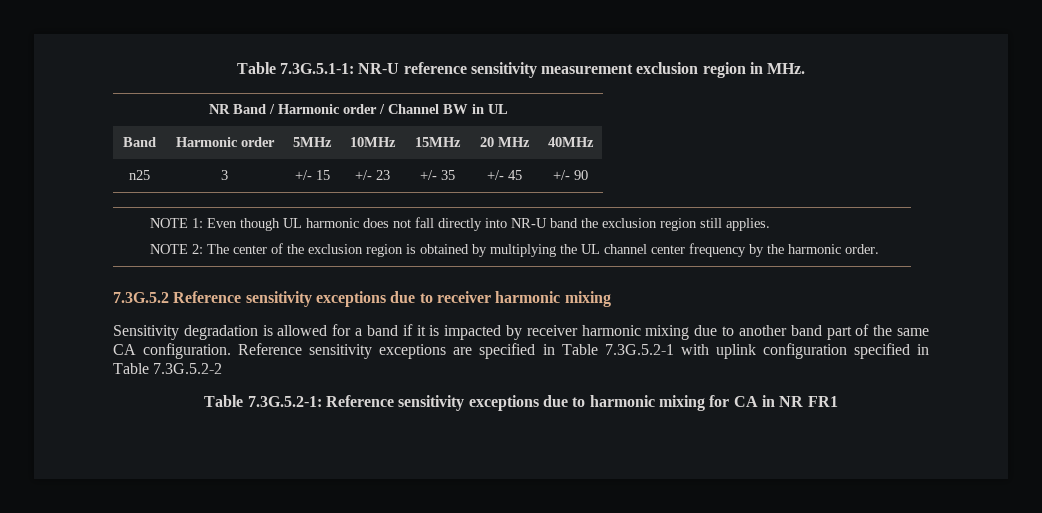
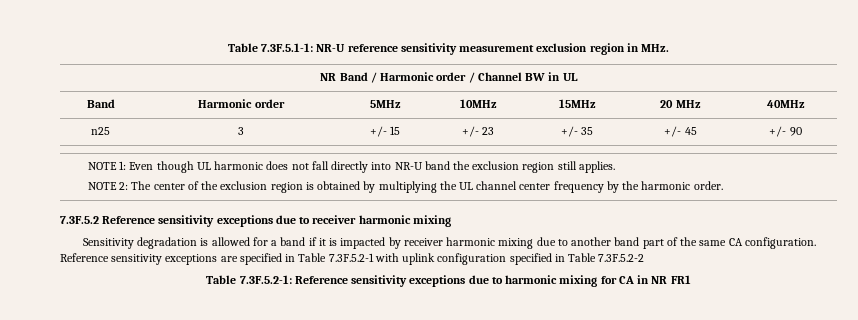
- Table 7.3G.5.1-1: NR-U reference sensitivity measurement exclusion region in MHz.
+ Table 7.3F.5.1-1: NR-U reference sensitivity measurement exclusion region in MHz.
- 7.3G.5.2 Reference sensitivity exceptions due to receiver harmonic mixing
+ 7.3F.5.2 Reference sensitivity exceptions due to receiver harmonic mixing
- Reference sensitivity exceptions are specified in Table 7.3G.5.2-1 with uplink configuration specified in Table 7.3G.5.2-2
- Table 7.3G.5.2-1: Reference sensitivity exceptions due to harmonic mixing for CA in NR FR1
+ Reference sensitivity exceptions are specified in Table 7.3F.5.2-1 with uplink configuration specified in Table 7.3F.5.2-2
+ Table 7.3F.5.2-1: Reference sensitivity exceptions due to harmonic mixing for CA in NR FR1

